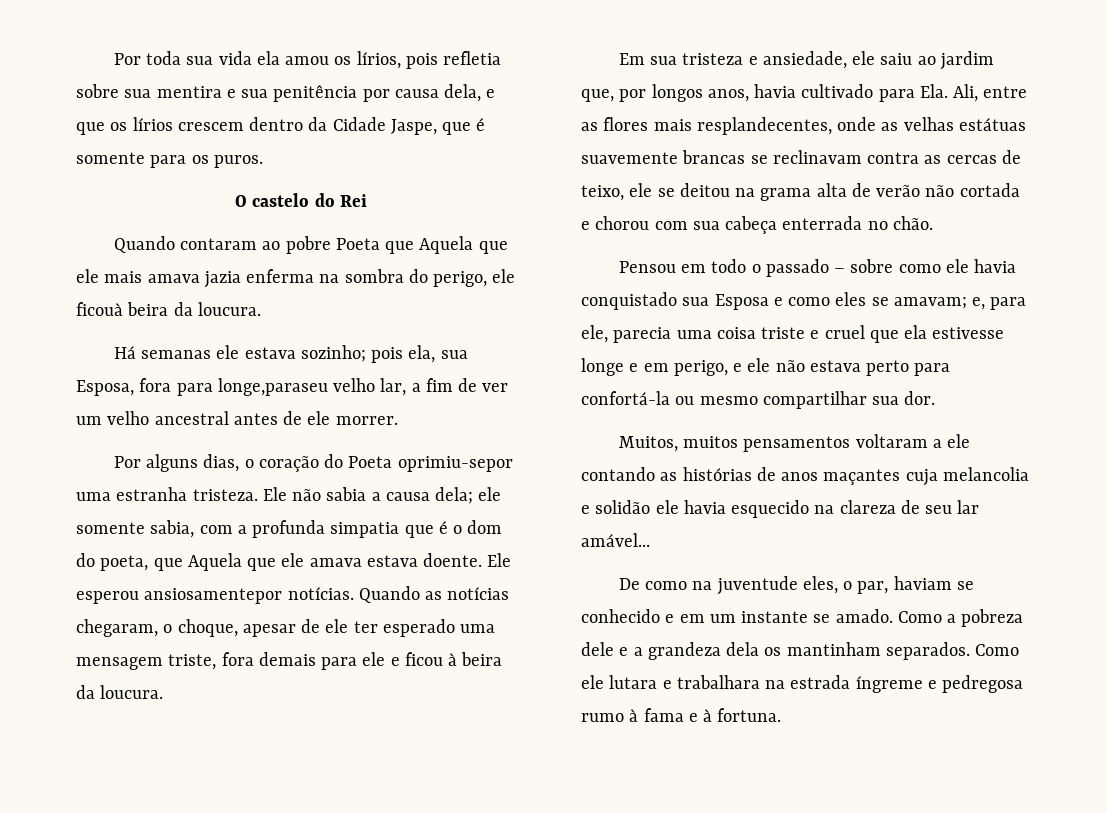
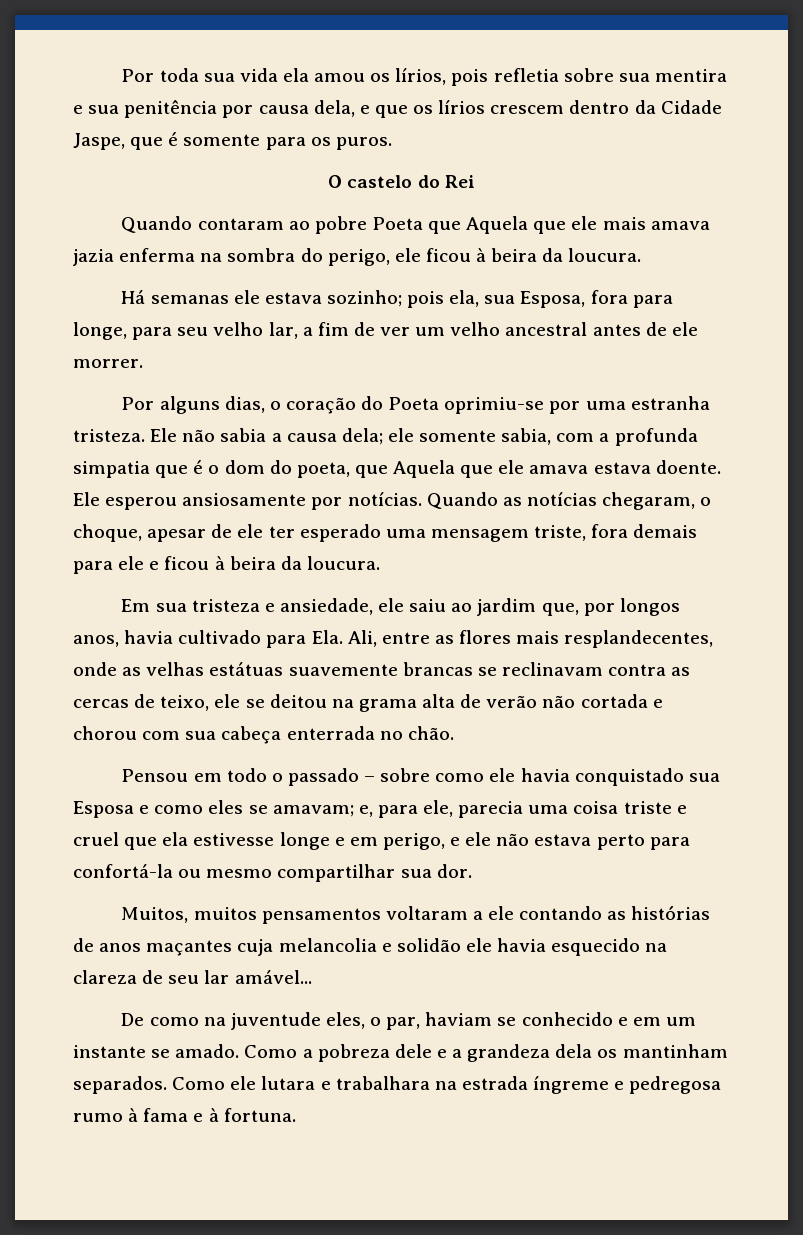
- Quando contaram ao pobre Poeta que Aquela que ele mais amava jazia enferma na sombra do perigo, ele ficouà beira da loucura.
+ Quando contaram ao pobre Poeta que Aquela que ele mais amava jazia enferma na sombra do perigo, ele ficou à beira da loucura.
- Há semanas ele estava sozinho; pois ela, sua Esposa, fora para longe,paraseu velho lar, a fim de ver um velho ancestral antes de ele morrer.
+ Há semanas ele estava sozinho; pois ela, sua Esposa, fora para longe, para seu velho lar, a fim de ver um velho ancestral antes de ele morrer.
- Por alguns dias, o coração do Poeta oprimiu-sepor uma estranha tristeza.
+ Por alguns dias, o coração do Poeta oprimiu-se por uma estranha tristeza.
- Ele esperou ansiosamentepor notícias.
+ Ele esperou ansiosamente por notícias.

